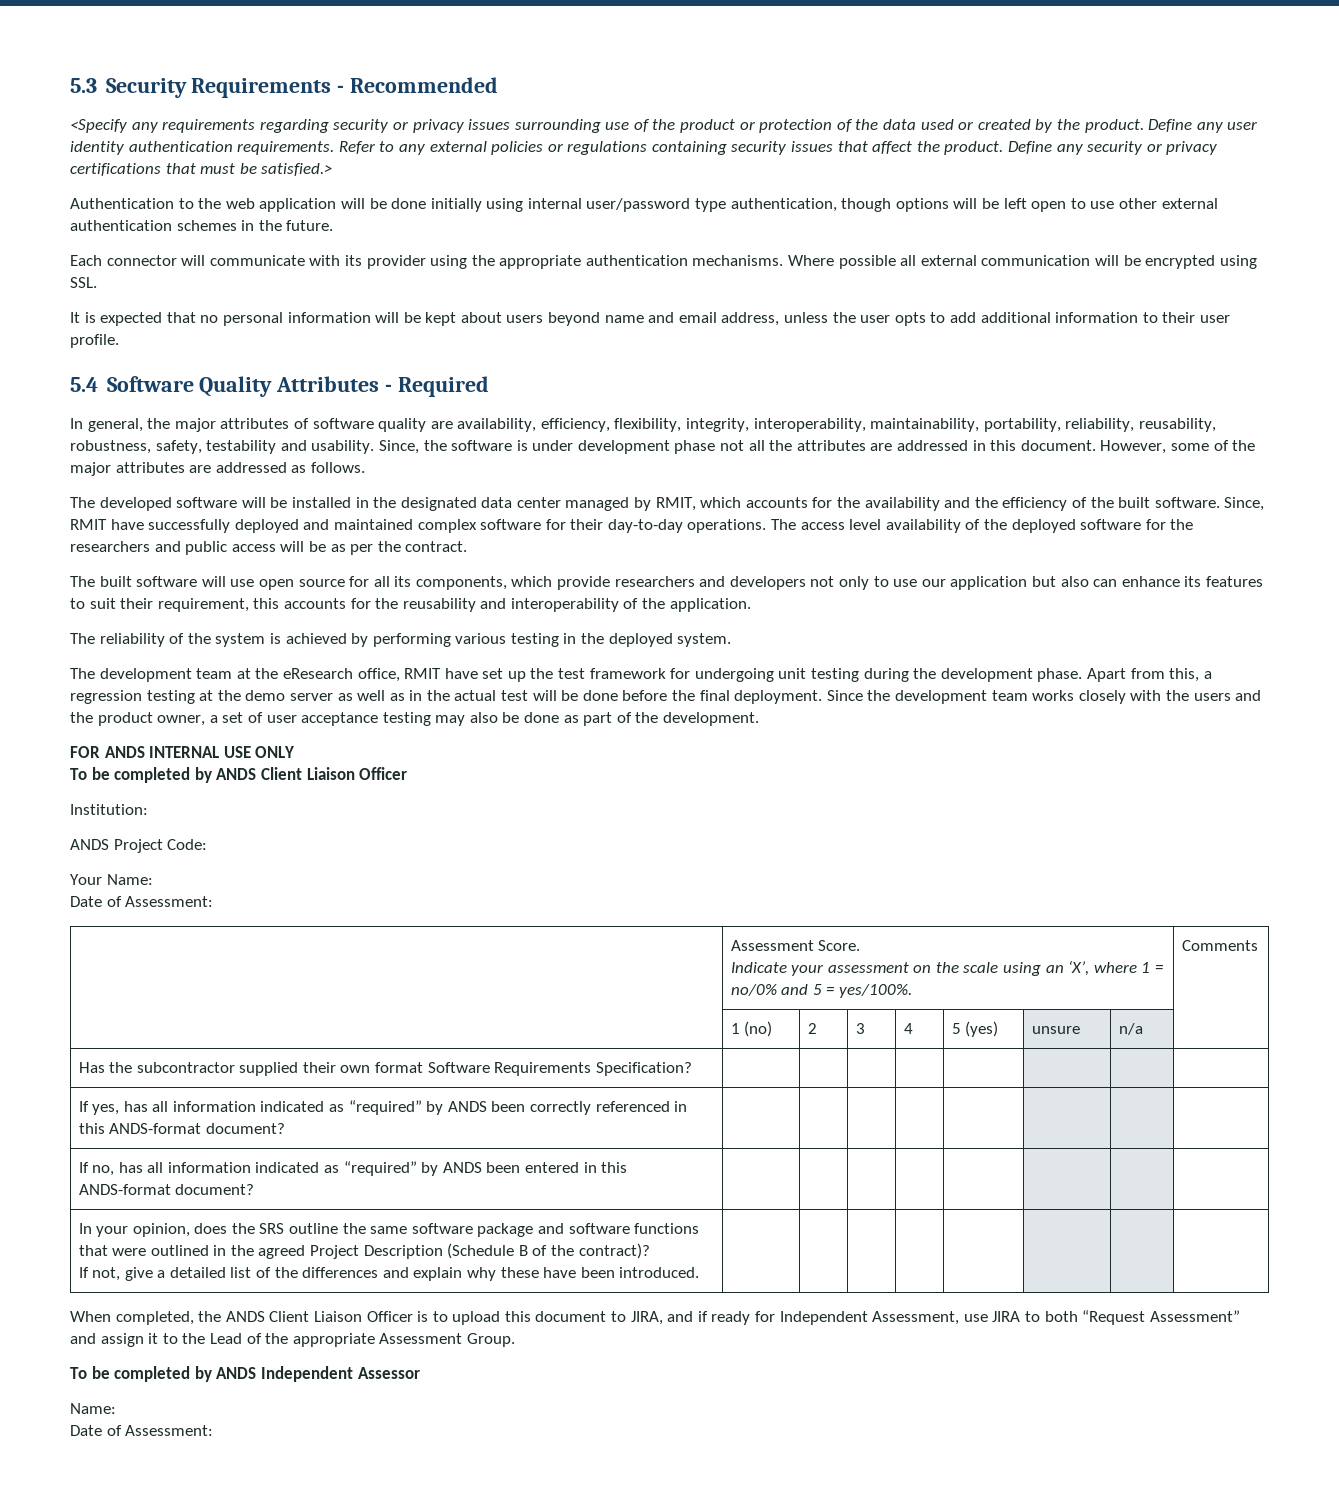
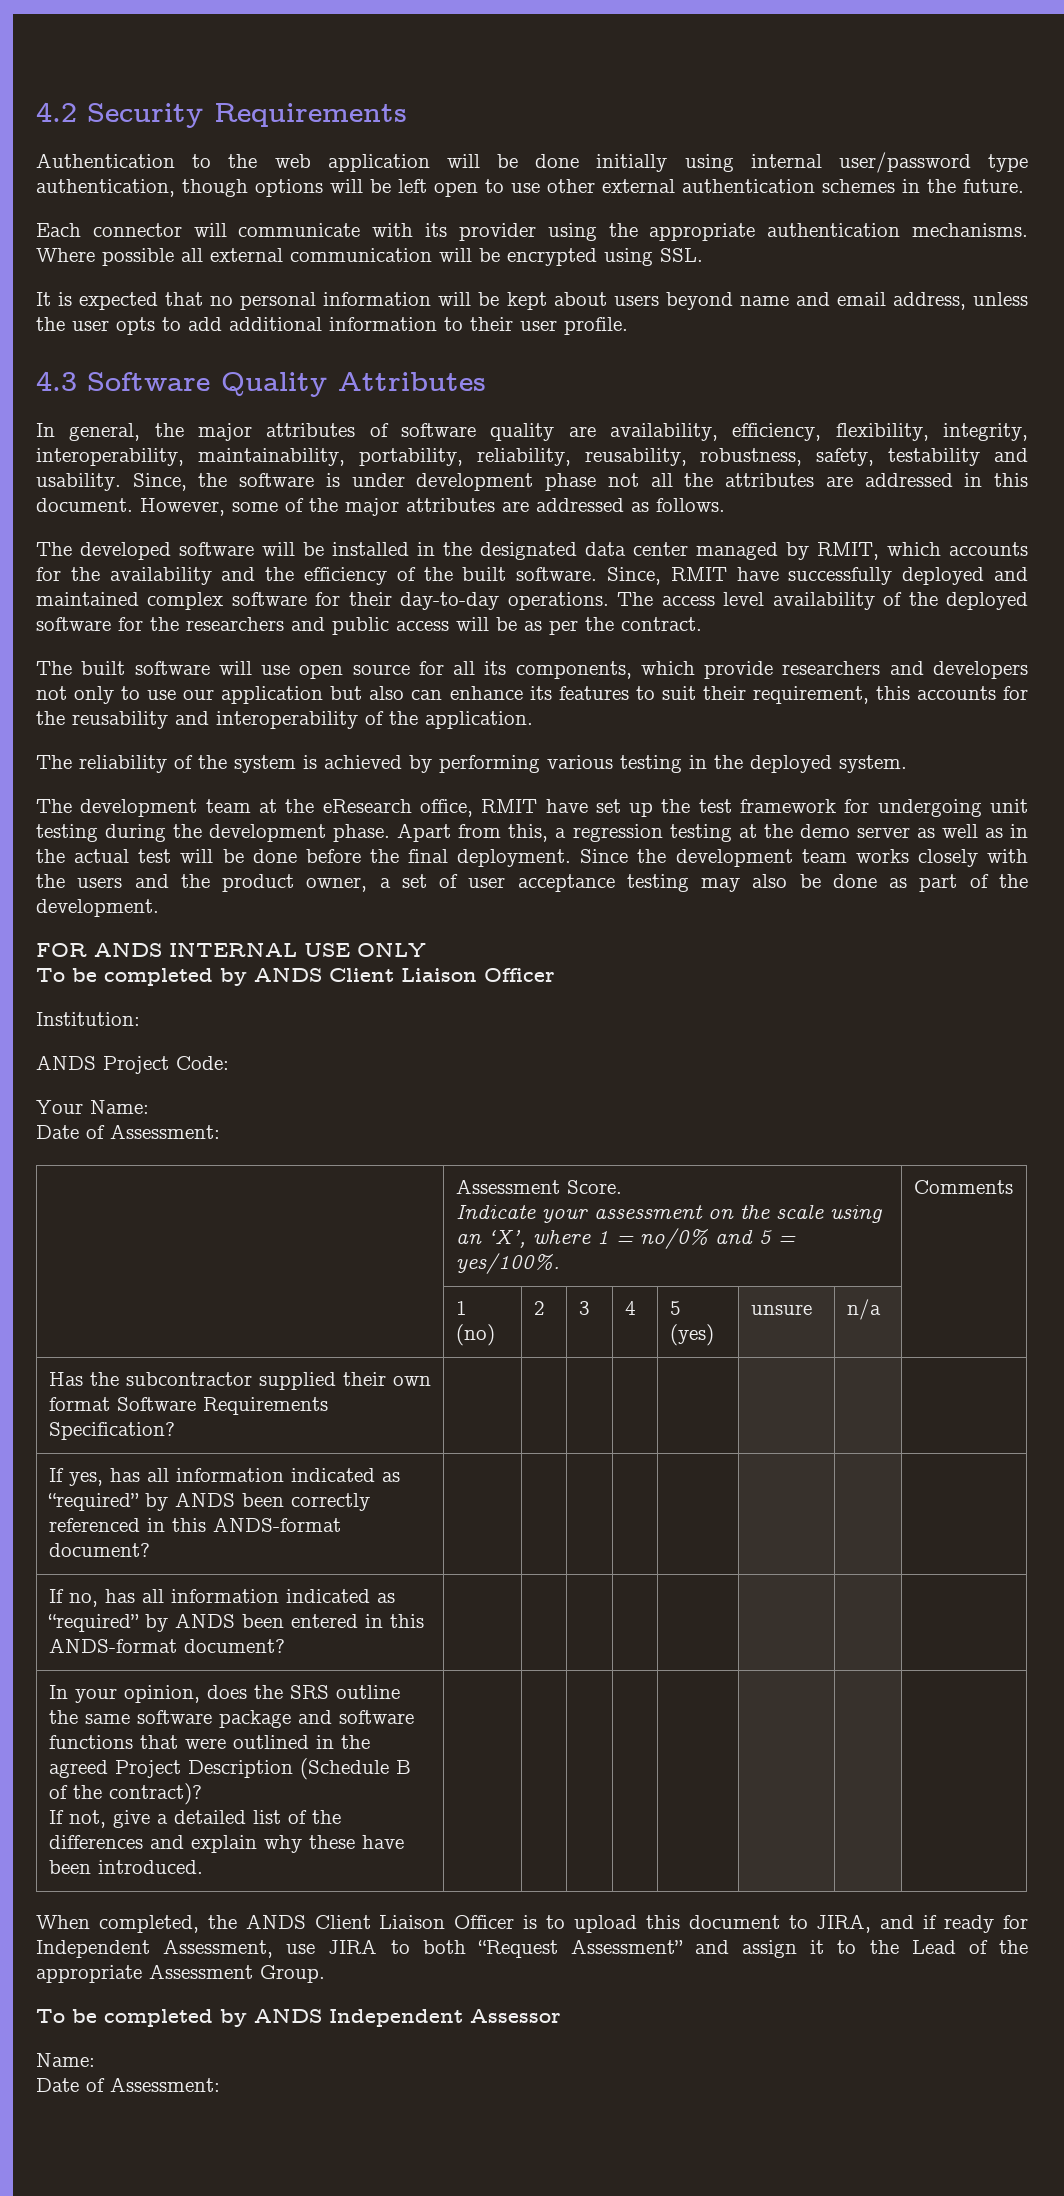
- 5.3 Security Requirements - Recommended
- <Specify any requirements regarding security or privacy issues surrounding use of the product or protection of the data used or created by the product. Define any user identity authentication requirements. Refer to any external policies or regulations containing security issues that affect the product. Define any security or privacy certifications that must be satisfied.>
+ 4.2 Security Requirements
- 5.4 Software Quality Attributes - Required
+ 4.3 Software Quality Attributes

